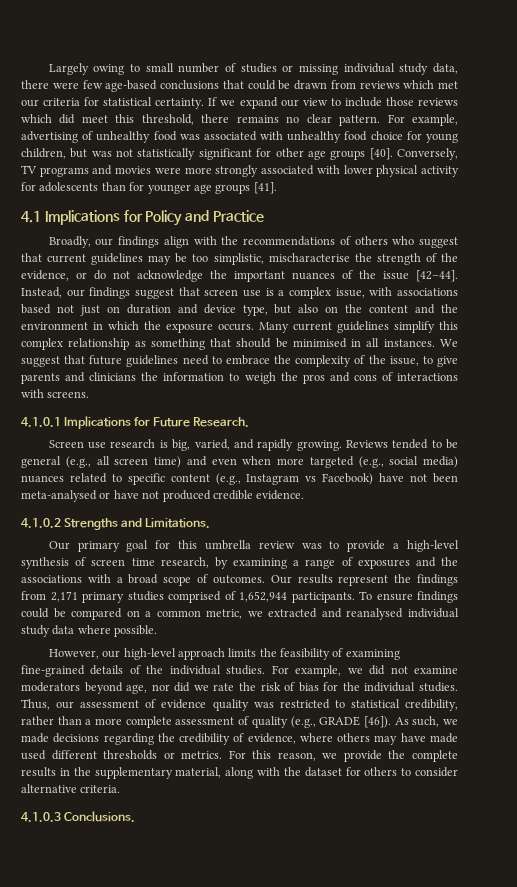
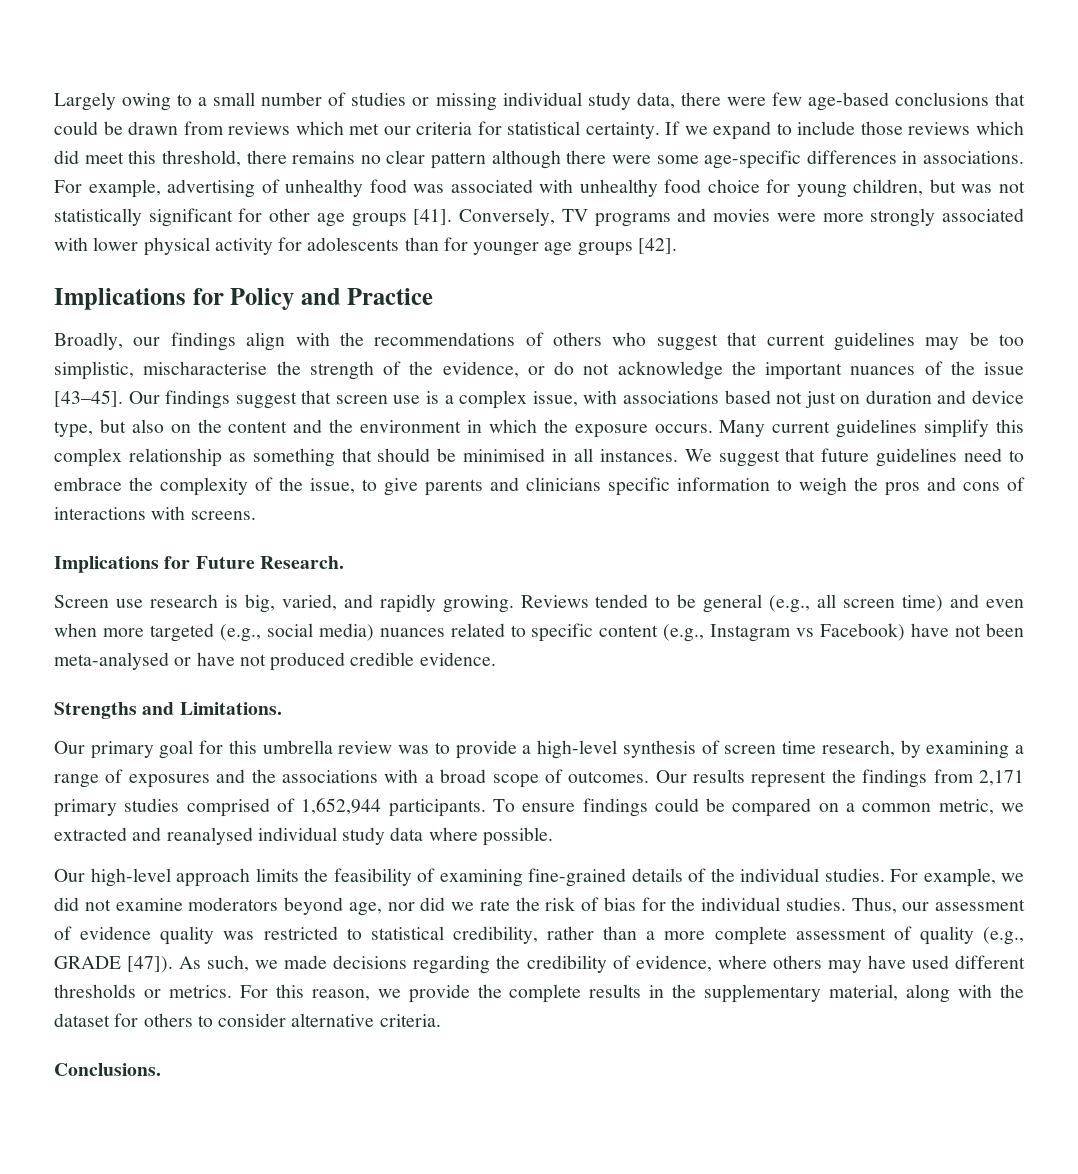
- Largely owing to small number of studies or missing individual study data, there were few age-based conclusions that could be drawn from reviews which met our criteria for statistical certainty.
+ Largely owing to a small number of studies or missing individual study data, there were few age-based conclusions that could be drawn from reviews which met our criteria for statistical certainty.
- If we expand our view to include those reviews which did meet this threshold, there remains no clear pattern.
+ If we expand to include those reviews which did meet this threshold, there remains no clear pattern although there were some age-specific differences in associations.
- For example, advertising of unhealthy food was associated with unhealthy food choice for young children, but was not statistically significant for other age groups [40].
+ For example, advertising of unhealthy food was associated with unhealthy food choice for young children, but was not statistically significant for other age groups [41].
- Conversely, TV programs and movies were more strongly associated with lower physical activity for adolescents than for younger age groups [41].
- 4.1 Implications for Policy and Practice
+ Conversely, TV programs and movies were more strongly associated with lower physical activity for adolescents than for younger age groups [42].
+ Implications for Policy and Practice
- Broadly, our findings align with the recommendations of others who suggest that current guidelines may be too simplistic, mischaracterise the strength of the evidence, or do not acknowledge the important nuances of the issue [42–44]. Instead, our findings suggest that screen use is a complex issue, with associations based not just on duration and device type, but also on the content and the environment in which the exposure occurs.
+ Broadly, our findings align with the recommendations of others who suggest that current guidelines may be too simplistic, mischaracterise the strength of the evidence, or do not acknowledge the important nuances of the issue [43–45]. Our findings suggest that screen use is a complex issue, with associations based not just on duration and device type, but also on the content and the environment in which the exposure occurs.
- We suggest that future guidelines need to embrace the complexity of the issue, to give parents and clinicians the information to weigh the pros and cons of interactions with screens.
+ We suggest that future guidelines need to embrace the complexity of the issue, to give parents and clinicians specific information to weigh the pros and cons of interactions with screens.
- 4.1.0.1 Implications for Future Research.
+ Implications for Future Research.
- 4.1.0.2 Strengths and Limitations.
+ Strengths and Limitations.
- However, our high-level approach limits the feasibility of examining fine-grained details of the individual studies.
+ Our high-level approach limits the feasibility of examining fine-grained details of the individual studies.
- Thus, our assessment of evidence quality was restricted to statistical credibility, rather than a more complete assessment of quality (e.g., GRADE [46]).
+ Thus, our assessment of evidence quality was restricted to statistical credibility, rather than a more complete assessment of quality (e.g., GRADE [47]).
- As such, we made decisions regarding the credibility of evidence, where others may have made used different thresholds or metrics.
+ As such, we made decisions regarding the credibility of evidence, where others may have used different thresholds or metrics.
- 4.1.0.3 Conclusions.
+ Conclusions.

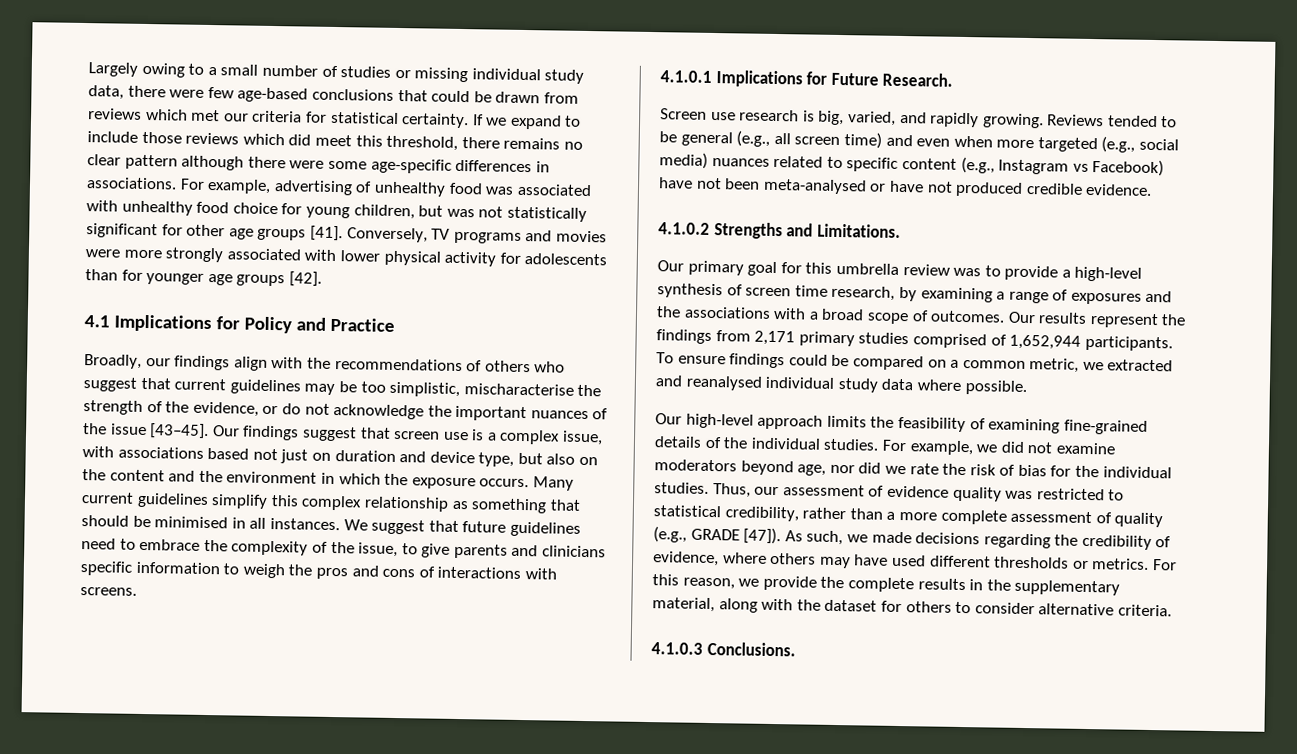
- Implications for Policy and Practice
+ 4.1 Implications for Policy and Practice
- Implications for Future Research.
+ 4.1.0.1 Implications for Future Research.
- Strengths and Limitations.
+ 4.1.0.2 Strengths and Limitations.
- Conclusions.
+ 4.1.0.3 Conclusions.

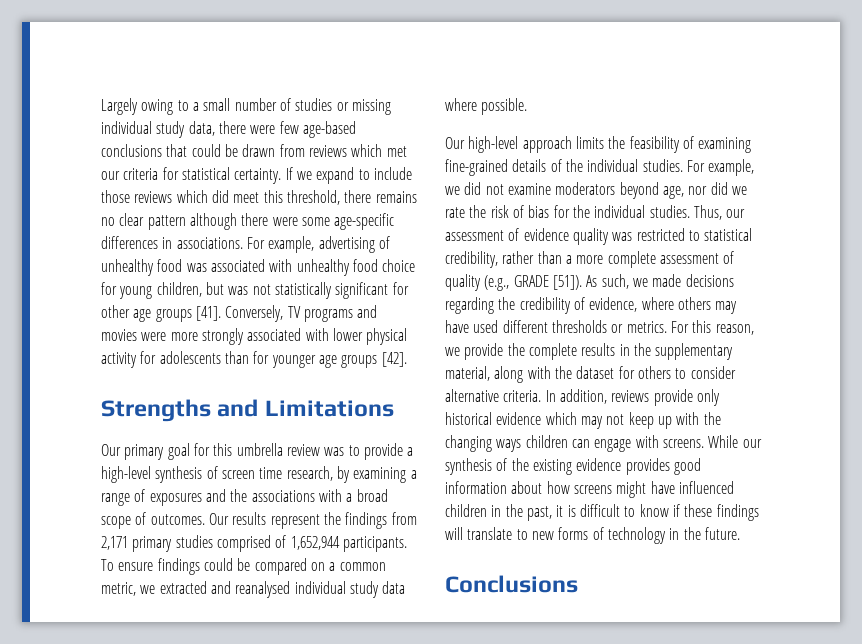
- 4.1 Implications for Policy and Practice
- Broadly, our findings align with the recommendations of others who suggest that current guidelines may be too simplistic, mischaracterise the strength of the evidence, or do not acknowledge the important nuances of the issue [43–45]. Our findings suggest that screen use is a complex issue, with associations based not just on duration and device type, but also on the content and the environment in which the exposure occurs. Many current guidelines simplify this complex relationship as something that should be minimised in all instances. We suggest that future guidelines need to embrace the complexity of the issue, to give parents and clinicians specific information to weigh the pros and cons of interactions with screens.
- 4.1.0.1 Implications for Future Research.
- Screen use research is big, varied, and rapidly growing. Reviews tended to be general (e.g., all screen time) and even when more targeted (e.g., social media) nuances related to specific content (e.g., Instagram vs Facebook) have not been meta-analysed or have not produced credible evidence.
- 4.1.0.2 Strengths and Limitations.
+ Strengths and Limitations
- Thus, our assessment of evidence quality was restricted to statistical credibility, rather than a more complete assessment of quality (e.g., GRADE [47]).
+ Thus, our assessment of evidence quality was restricted to statistical credibility, rather than a more complete assessment of quality (e.g., GRADE [51]).
- For this reason, we provide the complete results in the supplementary material, along with the dataset for others to consider alternative criteria.
- 4.1.0.3 Conclusions.
+ For this reason, we provide the complete results in the supplementary material, along with the dataset for others to consider alternative criteria. In addition, reviews provide only historical evidence which may not keep up with the changing ways children can engage with screens. While our synthesis of the existing evidence provides good information about how screens might have influenced children in the past, it is difficult to know if these findings will translate to new forms of technology in the future.
+ Conclusions

